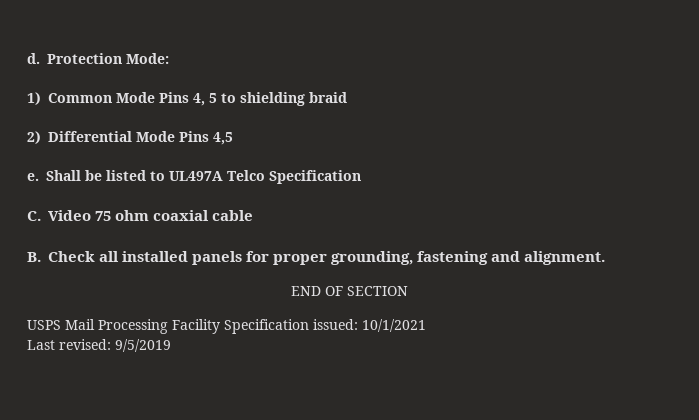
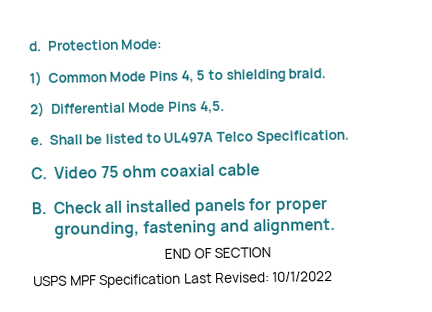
- 1) Common Mode Pins 4, 5 to shielding braid
+ 1) Common Mode Pins 4, 5 to shielding braid.
- 2) Differential Mode Pins 4,5
+ 2) Differential Mode Pins 4,5.
- Shall be listed to UL497A Telco Specification
+ Shall be listed to UL497A Telco Specification.
- USPS Mail Processing Facility Specification issued: 10/1/2021
- Last revised: 9/5/2019
+ USPS MPF Specification Last Revised: 10/1/2022

